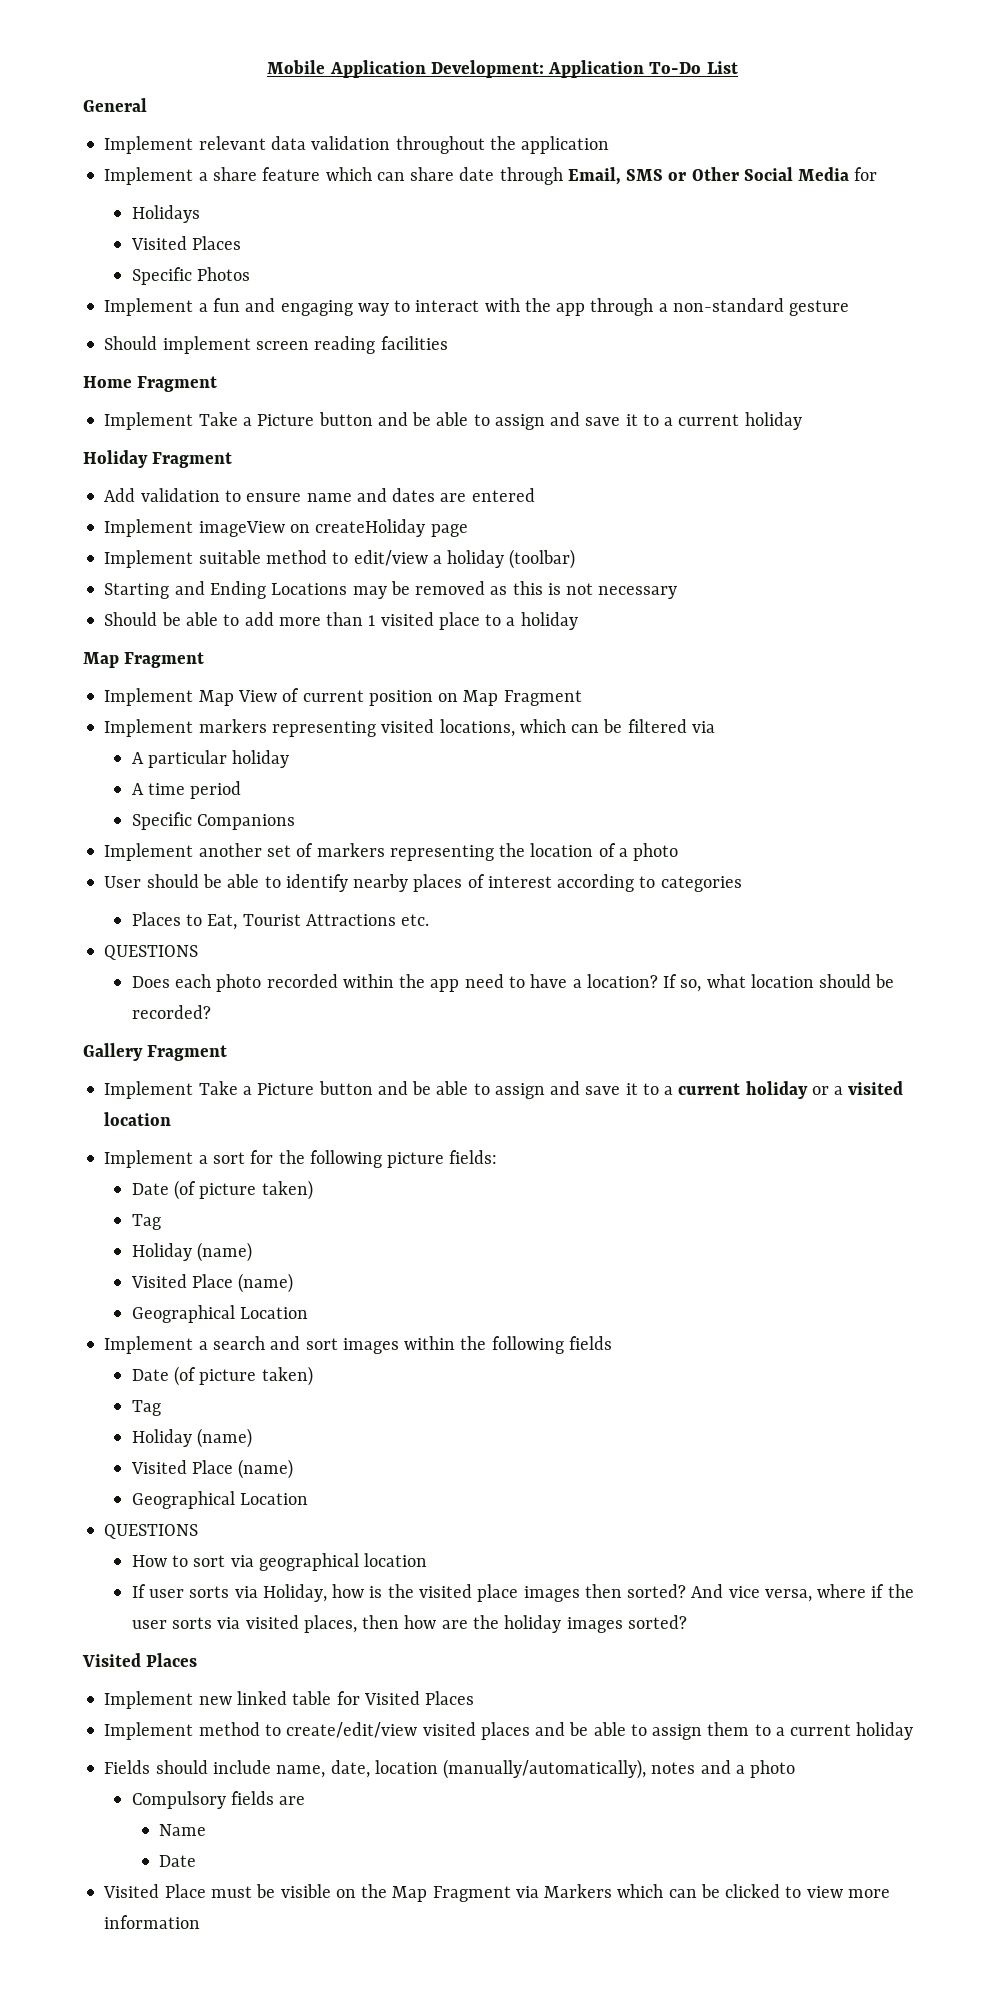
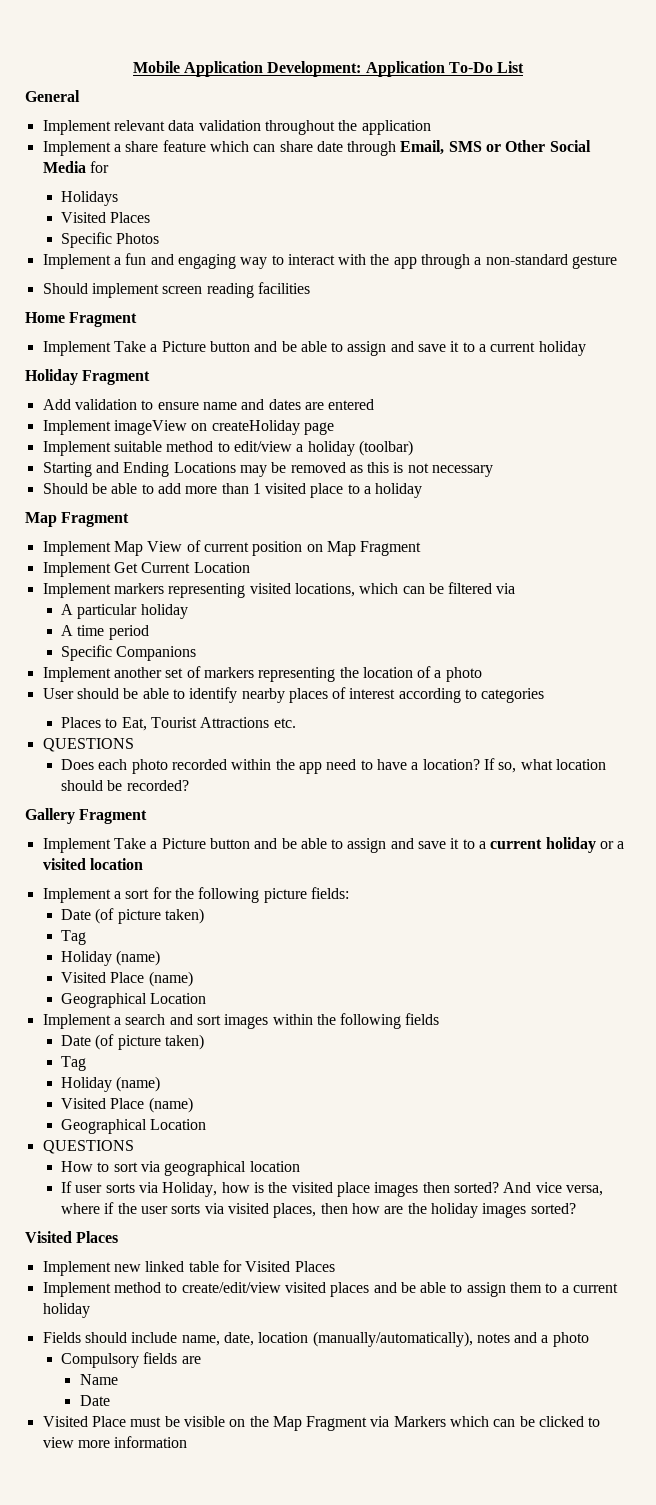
+ Implement Get Current Location

